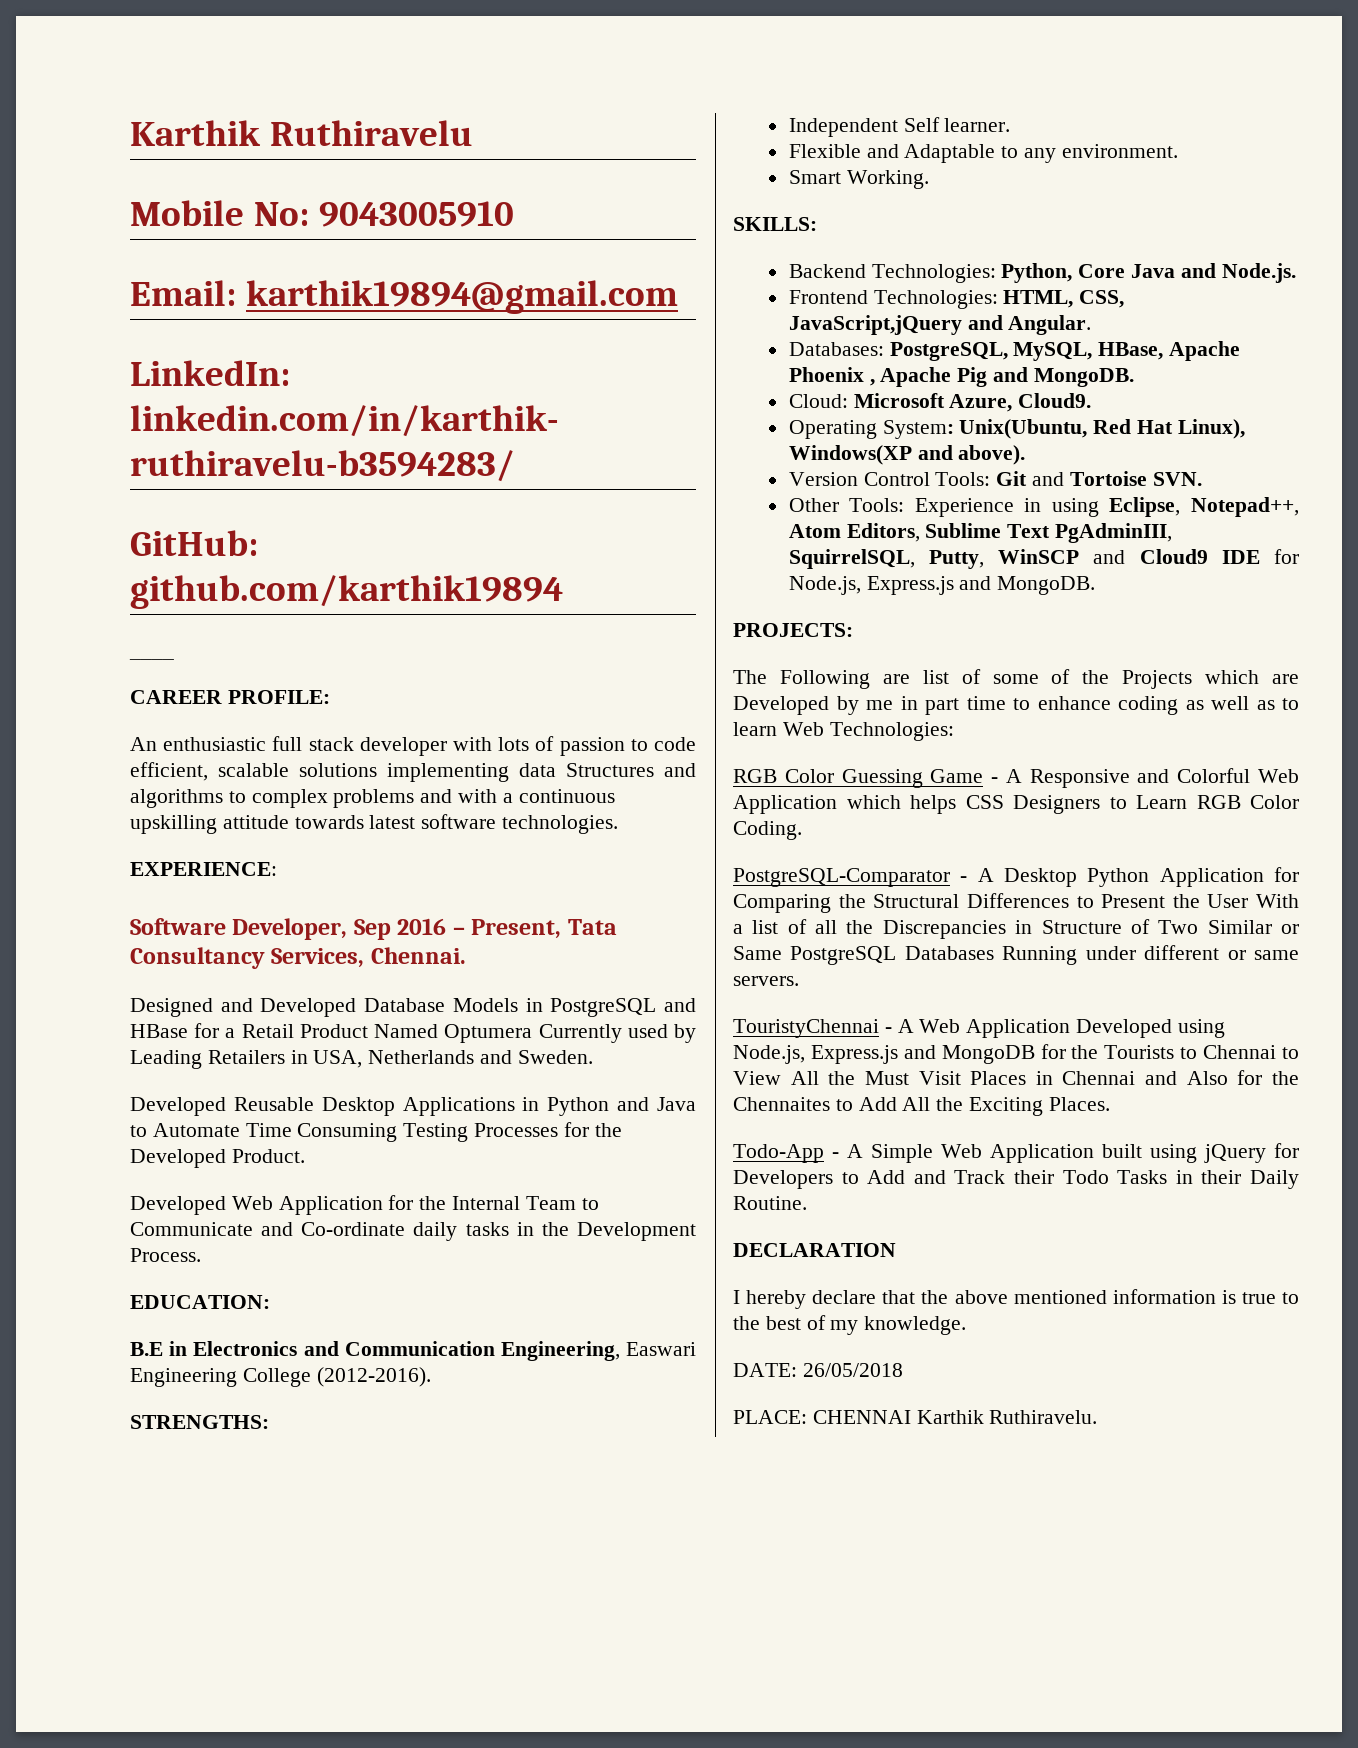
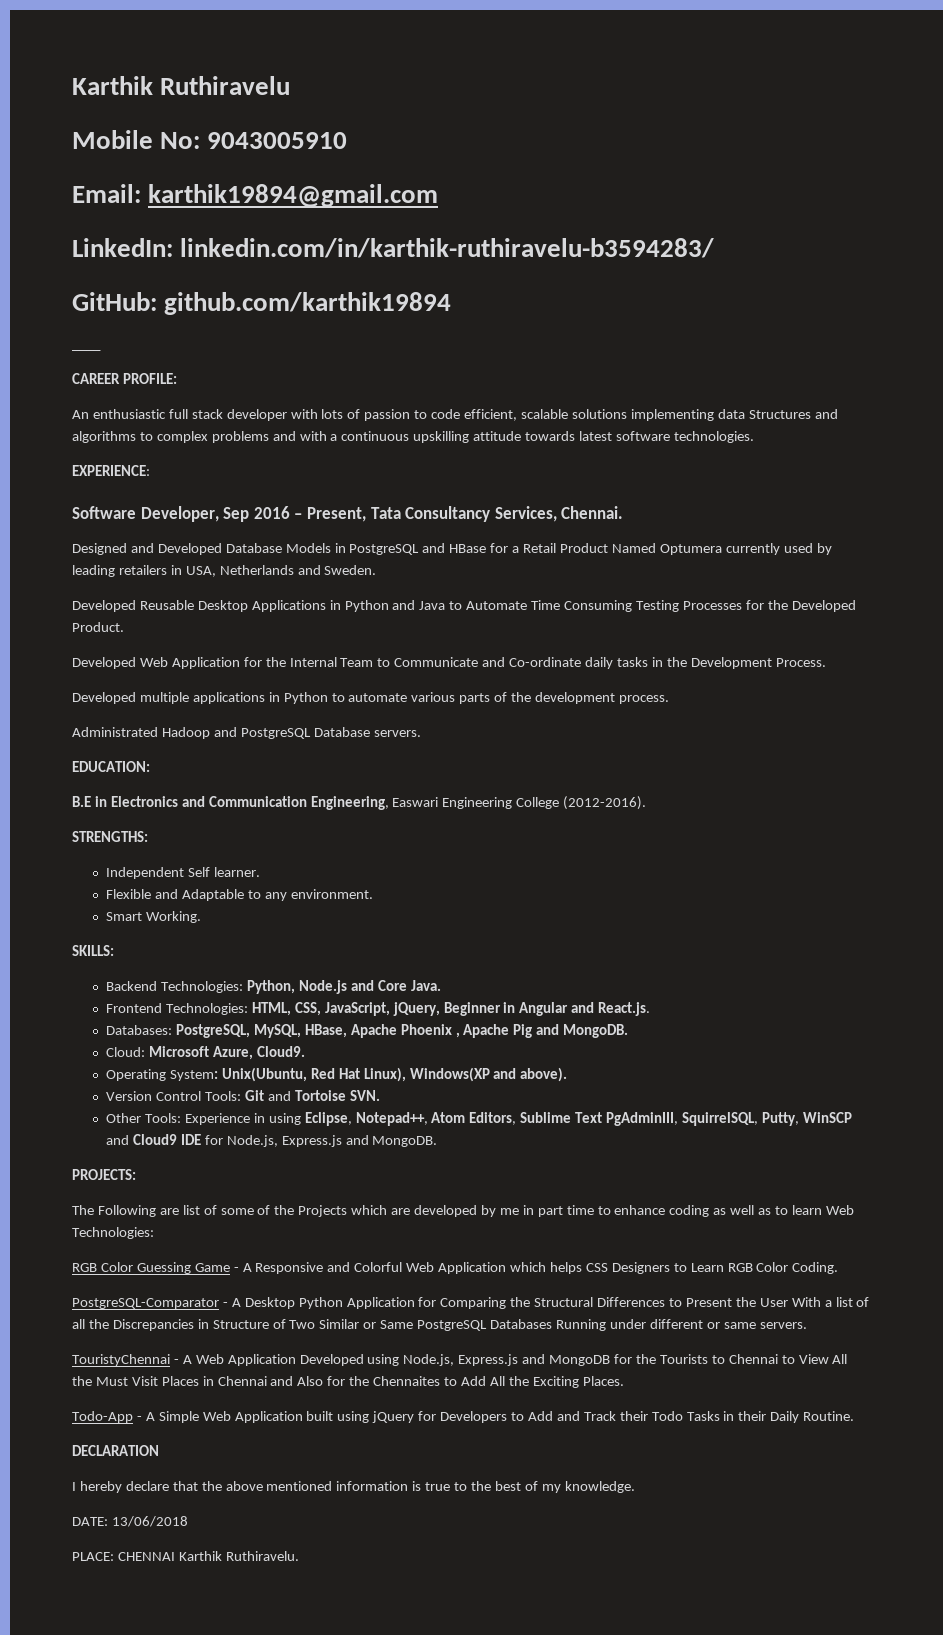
- Designed and Developed Database Models in PostgreSQL and HBase for a Retail Product Named Optumera Currently used by Leading Retailers in USA, Netherlands and Sweden.
+ Designed and Developed Database Models in PostgreSQL and HBase for a Retail Product Named Optumera currently used by leading retailers in USA, Netherlands and Sweden.
+ Developed multiple applications in Python to automate various parts of the development process.
+ Administrated Hadoop and PostgreSQL Database servers.
- Backend Technologies: Python, Core Java and Node.js.
+ Backend Technologies: Python, Node.js and Core Java.
- Frontend Technologies: HTML, CSS, JavaScript,jQuery and Angular.
+ Frontend Technologies: HTML, CSS, JavaScript, jQuery, Beginner in Angular and React.js.
- The Following are list of some of the Projects which are Developed by me in part time to enhance coding as well as to learn Web Technologies:
+ The Following are list of some of the Projects which are developed by me in part time to enhance coding as well as to learn Web Technologies:
- DATE: 26/05/2018
+ DATE: 13/06/2018

